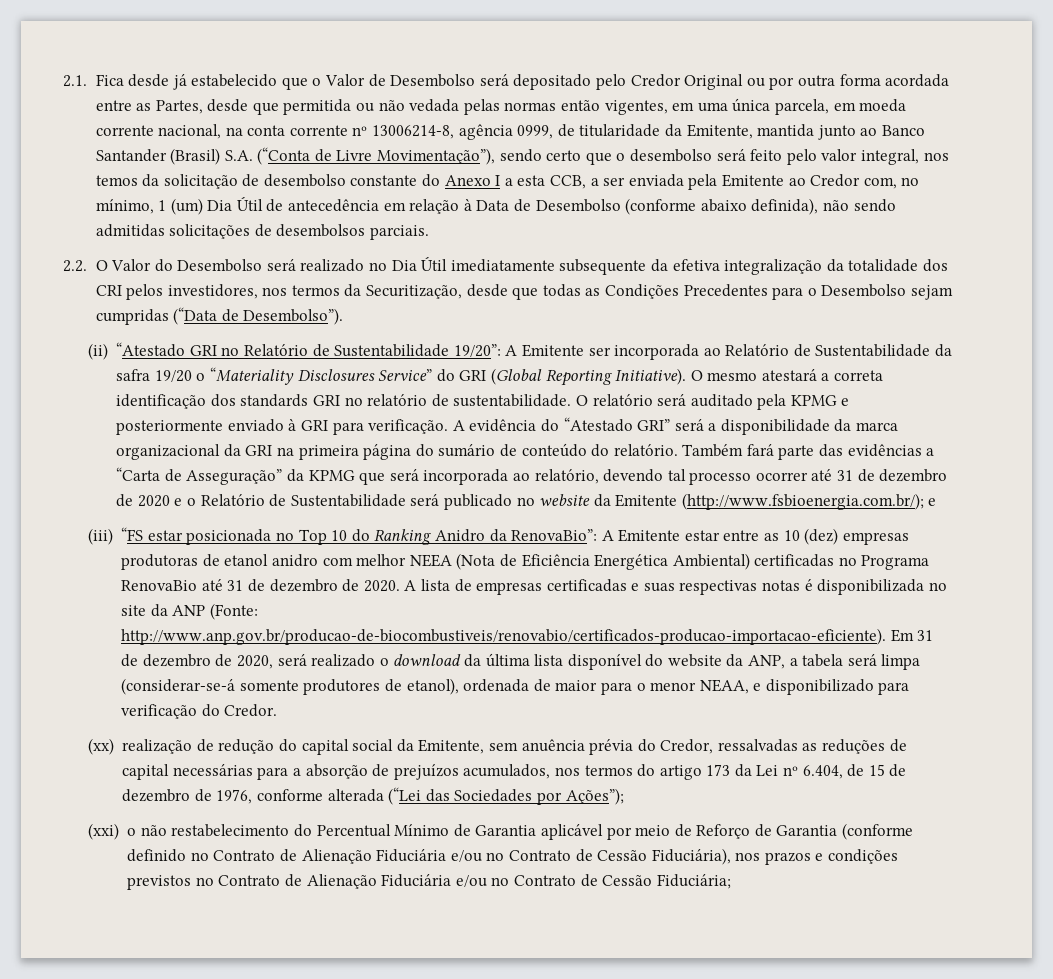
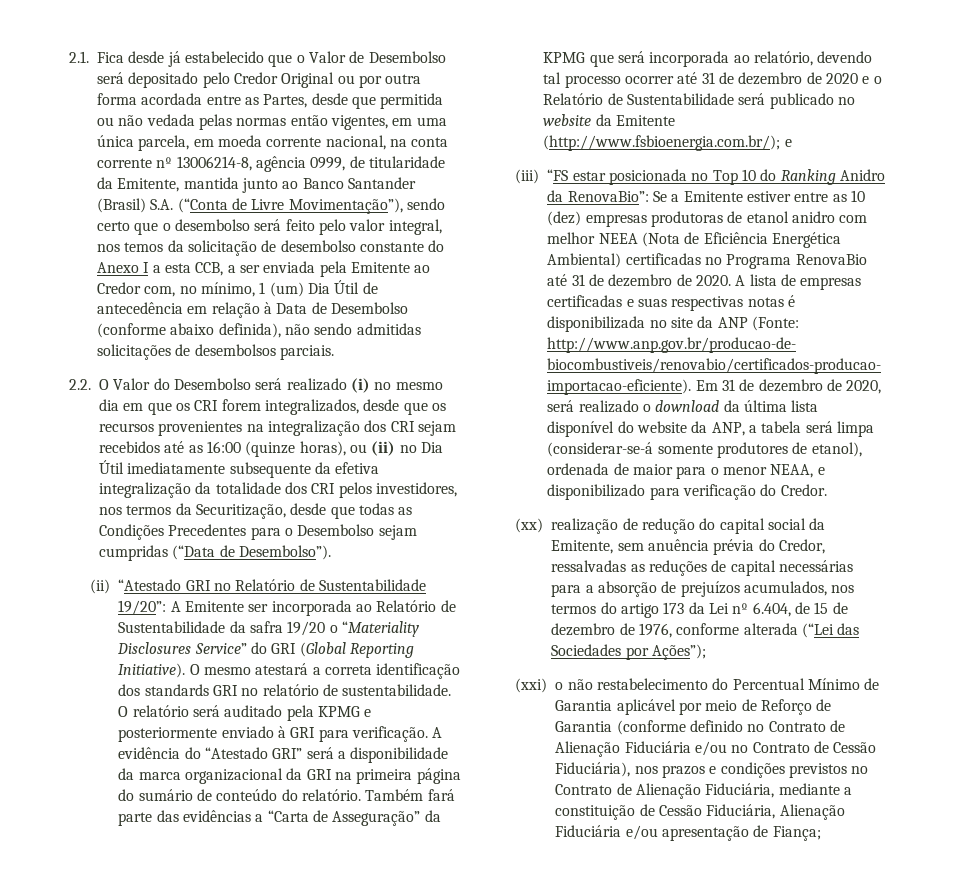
- 2.2. O Valor do Desembolso será realizado no Dia Útil imediatamente subsequente da efetiva integralização da totalidade dos CRI pelos investidores, nos termos da Securitização, desde que todas as Condições Precedentes para o Desembolso sejam cumpridas (“Data de Desembolso”).
+ 2.2. O Valor do Desembolso será realizado (i) no mesmo dia em que os CRI forem integralizados, desde que os recursos provenientes na integralização dos CRI sejam recebidos até as 16:00 (quinze horas), ou (ii) no Dia Útil imediatamente subsequente da efetiva integralização da totalidade dos CRI pelos investidores, nos termos da Securitização, desde que todas as Condições Precedentes para o Desembolso sejam cumpridas (“Data de Desembolso”).
- (iii) “FS estar posicionada no Top 10 do Ranking Anidro da RenovaBio”: A Emitente estar entre as 10 (dez) empresas produtoras de etanol anidro com melhor NEEA (Nota de Eficiência Energética Ambiental) certificadas no Programa RenovaBio até 31 de dezembro de 2020.
+ (iii) “FS estar posicionada no Top 10 do Ranking Anidro da RenovaBio”: Se a Emitente estiver entre as 10 (dez) empresas produtoras de etanol anidro com melhor NEEA (Nota de Eficiência Energética Ambiental) certificadas no Programa RenovaBio até 31 de dezembro de 2020.
- (xxi) o não restabelecimento do Percentual Mínimo de Garantia aplicável por meio de Reforço de Garantia (conforme definido no Contrato de Alienação Fiduciária e/ou no Contrato de Cessão Fiduciária), nos prazos e condições previstos no Contrato de Alienação Fiduciária e/ou no Contrato de Cessão Fiduciária;
+ (xxi) o não restabelecimento do Percentual Mínimo de Garantia aplicável por meio de Reforço de Garantia (conforme definido no Contrato de Alienação Fiduciária e/ou no Contrato de Cessão Fiduciária), nos prazos e condições previstos no Contrato de Alienação Fiduciária, mediante a constituição de Cessão Fiduciária, Alienação Fiduciária e/ou apresentação de Fiança;

